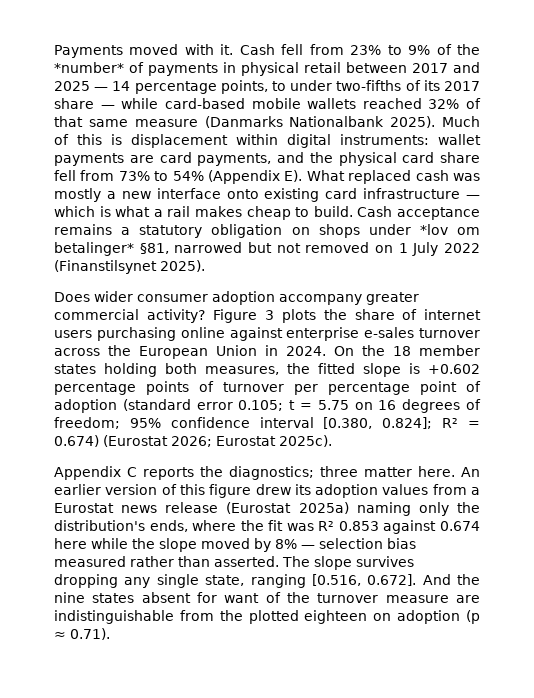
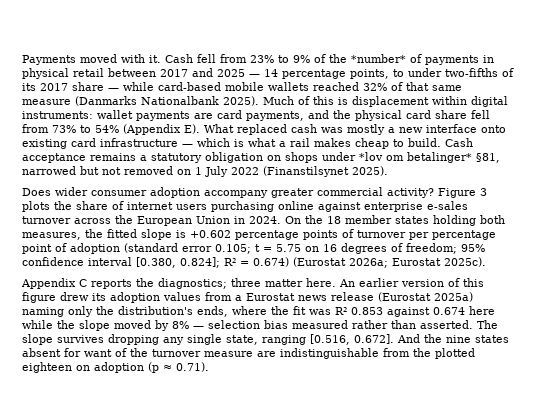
- On the 18 member states holding both measures, the fitted slope is +0.602 percentage points of turnover per percentage point of adoption (standard error 0.105; t = 5.75 on 16 degrees of freedom; 95% confidence interval [0.380, 0.824]; R² = 0.674) (Eurostat 2026; Eurostat 2025c).
+ On the 18 member states holding both measures, the fitted slope is +0.602 percentage points of turnover per percentage point of adoption (standard error 0.105; t = 5.75 on 16 degrees of freedom; 95% confidence interval [0.380, 0.824]; R² = 0.674) (Eurostat 2026a; Eurostat 2025c).

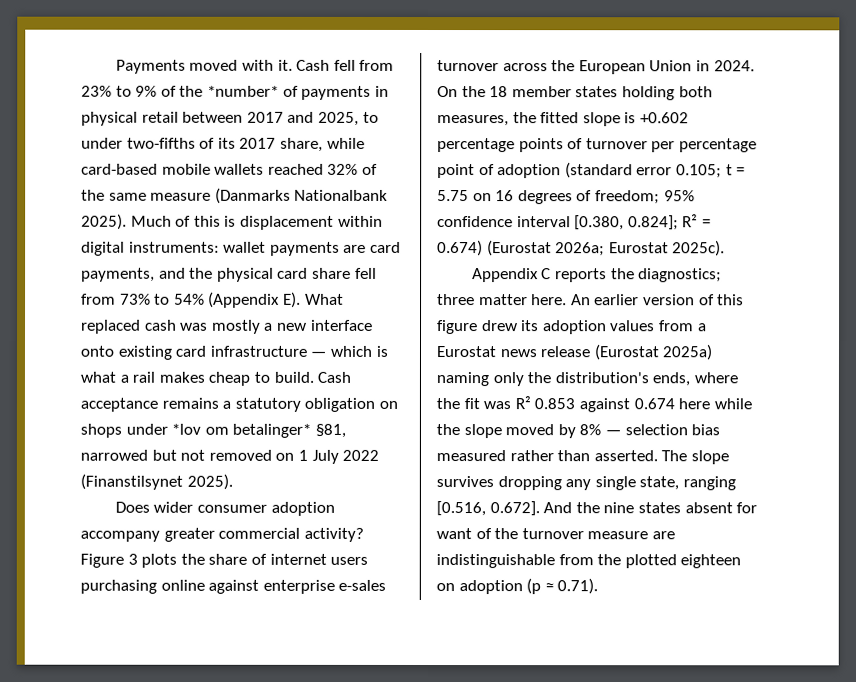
- Cash fell from 23% to 9% of the *number* of payments in physical retail between 2017 and 2025 — 14 percentage points, to under two-fifths of its 2017 share — while card-based mobile wallets reached 32% of that same measure (Danmarks Nationalbank 2025).
+ Cash fell from 23% to 9% of the *number* of payments in physical retail between 2017 and 2025, to under two-fifths of its 2017 share, while card-based mobile wallets reached 32% of the same measure (Danmarks Nationalbank 2025).

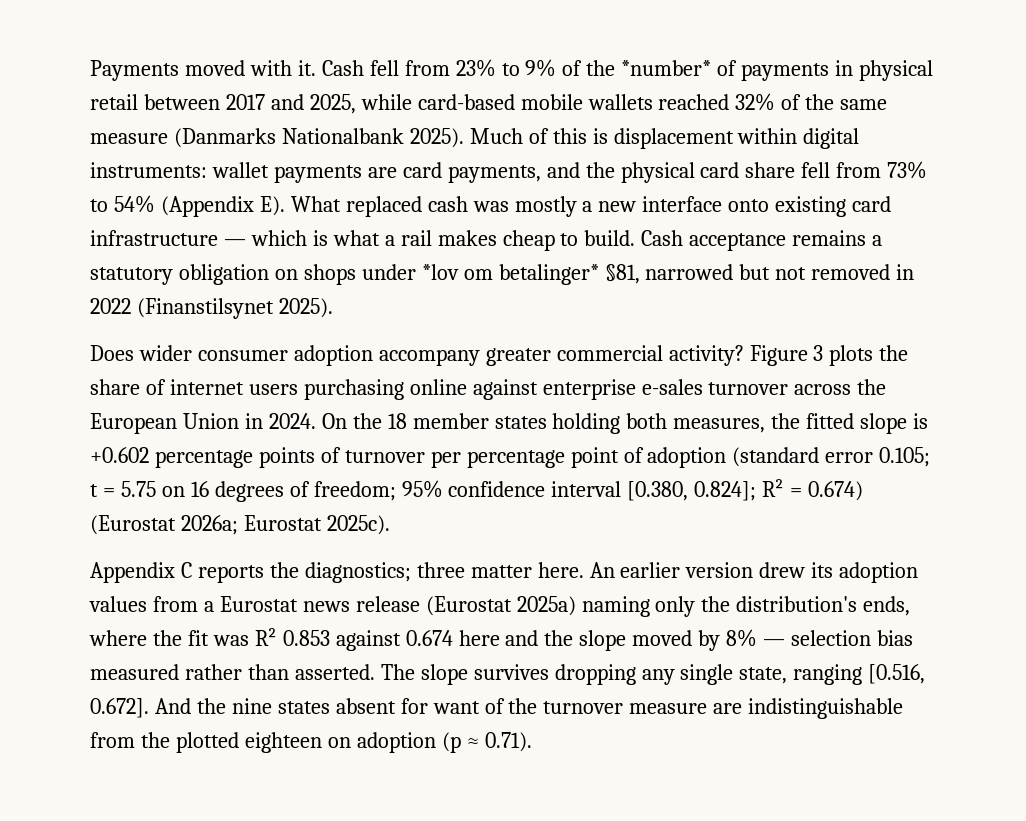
- Cash fell from 23% to 9% of the *number* of payments in physical retail between 2017 and 2025, to under two-fifths of its 2017 share, while card-based mobile wallets reached 32% of the same measure (Danmarks Nationalbank 2025).
+ Cash fell from 23% to 9% of the *number* of payments in physical retail between 2017 and 2025, while card-based mobile wallets reached 32% of the same measure (Danmarks Nationalbank 2025).
- Cash acceptance remains a statutory obligation on shops under *lov om betalinger* §81, narrowed but not removed on 1 July 2022 (Finanstilsynet 2025).
+ Cash acceptance remains a statutory obligation on shops under *lov om betalinger* §81, narrowed but not removed in 2022 (Finanstilsynet 2025).
- An earlier version of this figure drew its adoption values from a Eurostat news release (Eurostat 2025a) naming only the distribution's ends, where the fit was R² 0.853 against 0.674 here while the slope moved by 8% — selection bias measured rather than asserted.
+ An earlier version drew its adoption values from a Eurostat news release (Eurostat 2025a) naming only the distribution's ends, where the fit was R² 0.853 against 0.674 here and the slope moved by 8% — selection bias measured rather than asserted.

